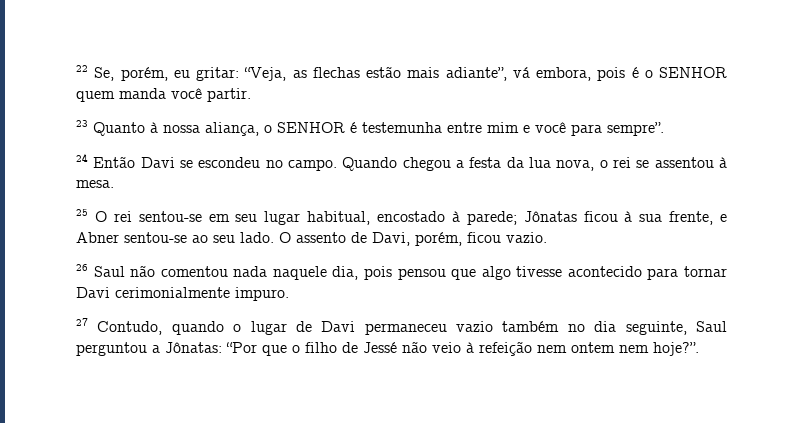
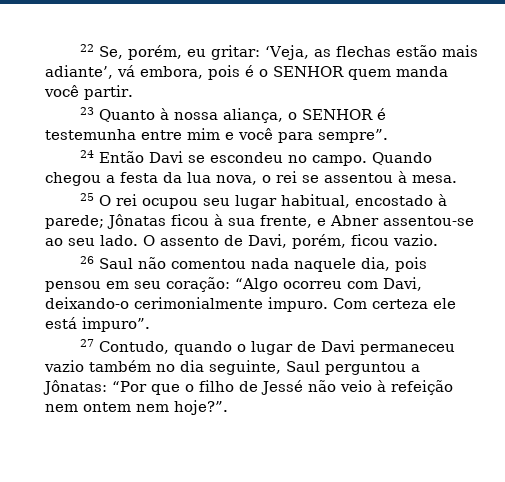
- 22 Se, porém, eu gritar: “Veja, as flechas estão mais adiante”, vá embora, pois é o SENHOR quem manda você partir.
+ 22 Se, porém, eu gritar: ‘Veja, as flechas estão mais adiante’, vá embora, pois é o SENHOR quem manda você partir.
- 25 O rei sentou-se em seu lugar habitual, encostado à parede; Jônatas ficou à sua frente, e Abner sentou-se ao seu lado.
+ 25 O rei ocupou seu lugar habitual, encostado à parede; Jônatas ficou à sua frente, e Abner assentou-se ao seu lado.
- 26 Saul não comentou nada naquele dia, pois pensou que algo tivesse acontecido para tornar Davi cerimonialmente impuro.
+ 26 Saul não comentou nada naquele dia, pois pensou em seu coração: “Algo ocorreu com Davi, deixando-o cerimonialmente impuro. Com certeza ele está impuro”.

